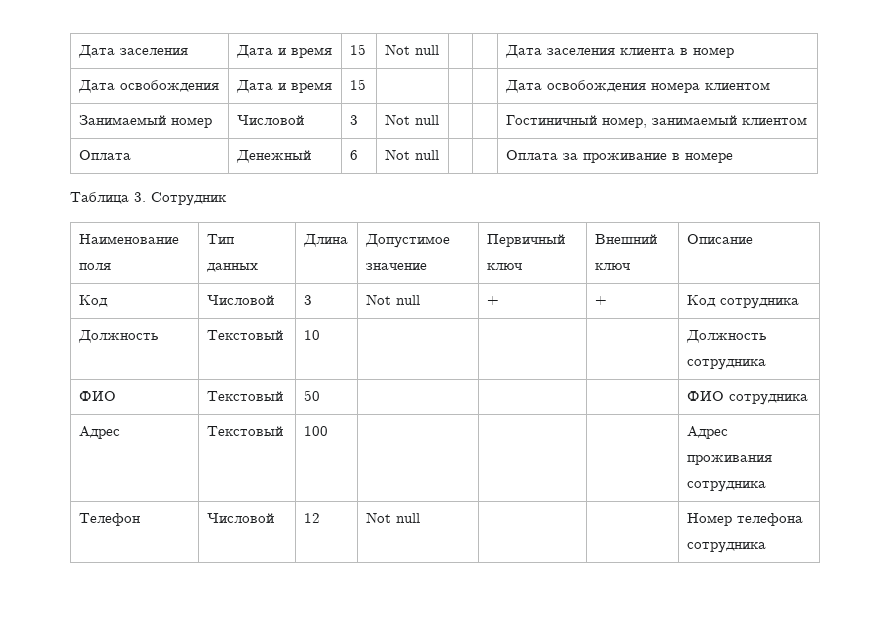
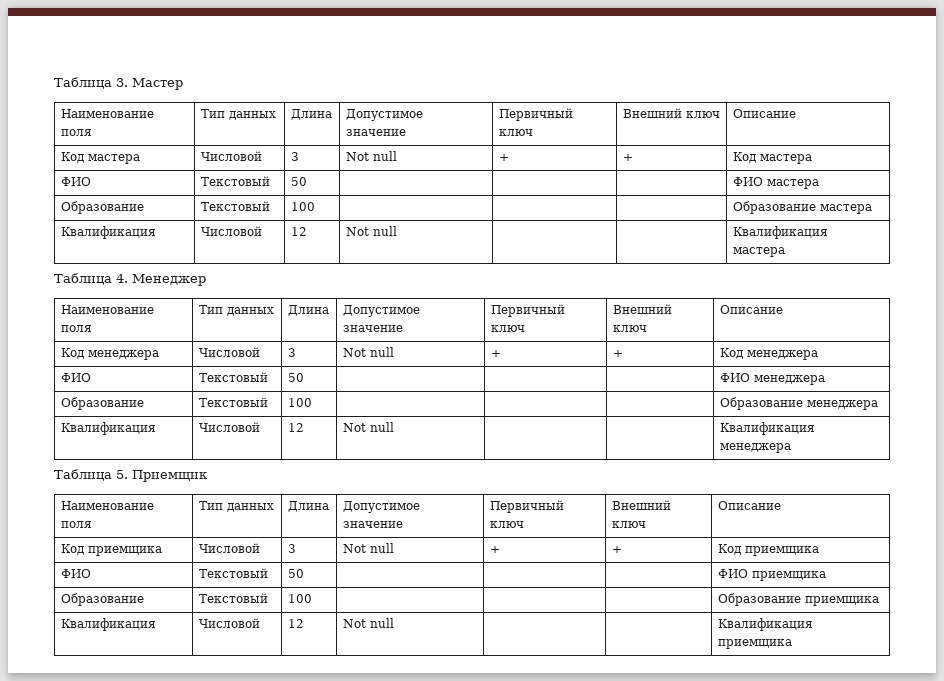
- Дата заселения | Дата и время | 15 | Not null | | | Дата заселения клиента в номер
- Дата освобождения | Дата и время | 15 | | | | Дата освобождения номера клиентом
- Занимаемый номер | Числовой | 3 | Not null | | | Гостиничный номер, занимаемый клиентом
- Оплата | Денежный | 6 | Not null | | | Оплата за проживание в номере
- Таблица 3. Сотрудник
+ Таблица 3. Мастер
- Код | Числовой | 3 | Not null | + | + | Код сотрудника
- Должность | Текстовый | 10 | | | | Должность сотрудника
- ФИО | Текстовый | 50 | | | | ФИО сотрудника
- Адрес | Текстовый | 100 | | | | Адрес проживания сотрудника
- Телефон | Числовой | 12 | Not null | | | Номер телефона сотрудника
+ Код мастера | Числовой | 3 | Not null | + | + | Код мастера
+ ФИО | Текстовый | 50 | | | | ФИО мастера
+ Образование | Текстовый | 100 | | | | Образование мастера
+ Квалификация | Числовой | 12 | Not null | | | Квалификация мастера
+ Таблица 4. Менеджер
+ Наименование поля | Тип данных | Длина | Допустимое значение | Первичный ключ | Внешний ключ | Описание
+ Код менеджера | Числовой | 3 | Not null | + | + | Код менеджера
+ ФИО | Текстовый | 50 | | | | ФИО менеджера
+ Образование | Текстовый | 100 | | | | Образование менеджера
+ Квалификация | Числовой | 12 | Not null | | | Квалификация менеджера
+ Таблица 5. Приемщик
+ Наименование поля | Тип данных | Длина | Допустимое значение | Первичный ключ | Внешний ключ | Описание
+ Код приемщика | Числовой | 3 | Not null | + | + | Код приемщика
+ ФИО | Текстовый | 50 | | | | ФИО приемщика
+ Образование | Текстовый | 100 | | | | Образование приемщика
+ Квалификация | Числовой | 12 | Not null | | | Квалификация приемщика

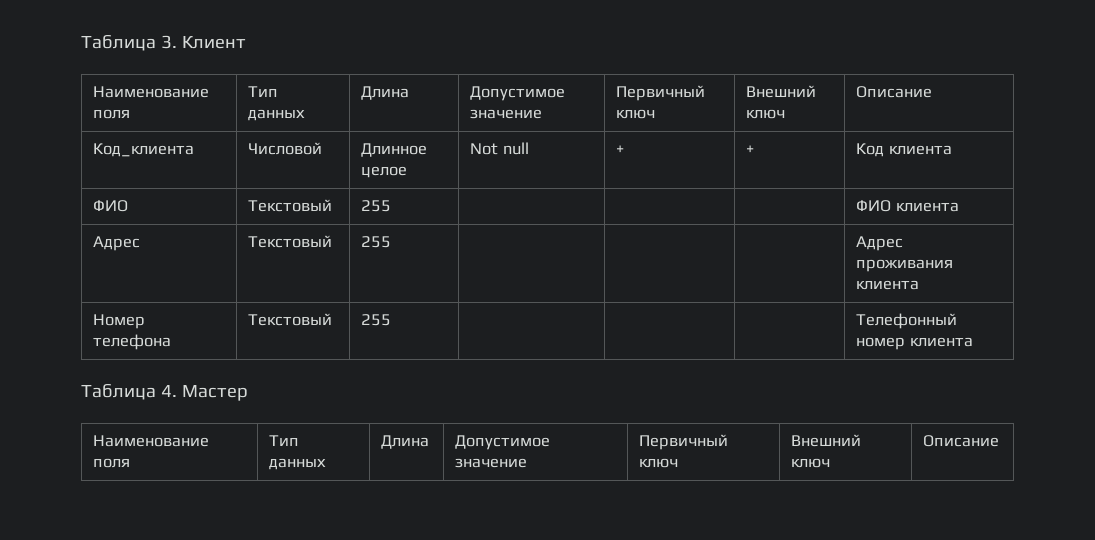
- Таблица 3. Мастер
+ Таблица 3. Клиент
+ Наименование поля | Тип данных | Длина | Допустимое значение | Первичный ключ | Внешний ключ | Описание
+ Код_клиента | Числовой | Длинное целое | Not null | + | + | Код клиента
+ ФИО | Текстовый | 255 | | | | ФИО клиента
+ Адрес | Текстовый | 255 | | | | Адрес проживания клиента
+ Номер телефона | Текстовый | 255 | | | | Телефонный номер клиента
+ Таблица 4. Мастер
- Код мастера | Числовой | 3 | Not null | + | + | Код мастера
- ФИО | Текстовый | 50 | | | | ФИО мастера
- Образование | Текстовый | 100 | | | | Образование мастера
- Квалификация | Числовой | 12 | Not null | | | Квалификация мастера
- Таблица 4. Менеджер
- Наименование поля | Тип данных | Длина | Допустимое значение | Первичный ключ | Внешний ключ | Описание
- Код менеджера | Числовой | 3 | Not null | + | + | Код менеджера
- ФИО | Текстовый | 50 | | | | ФИО менеджера
- Образование | Текстовый | 100 | | | | Образование менеджера
- Квалификация | Числовой | 12 | Not null | | | Квалификация менеджера
- Таблица 5. Приемщик
- Наименование поля | Тип данных | Длина | Допустимое значение | Первичный ключ | Внешний ключ | Описание
- Код приемщика | Числовой | 3 | Not null | + | + | Код приемщика
- ФИО | Текстовый | 50 | | | | ФИО приемщика
- Образование | Текстовый | 100 | | | | Образование приемщика
- Квалификация | Числовой | 12 | Not null | | | Квалификация приемщика

